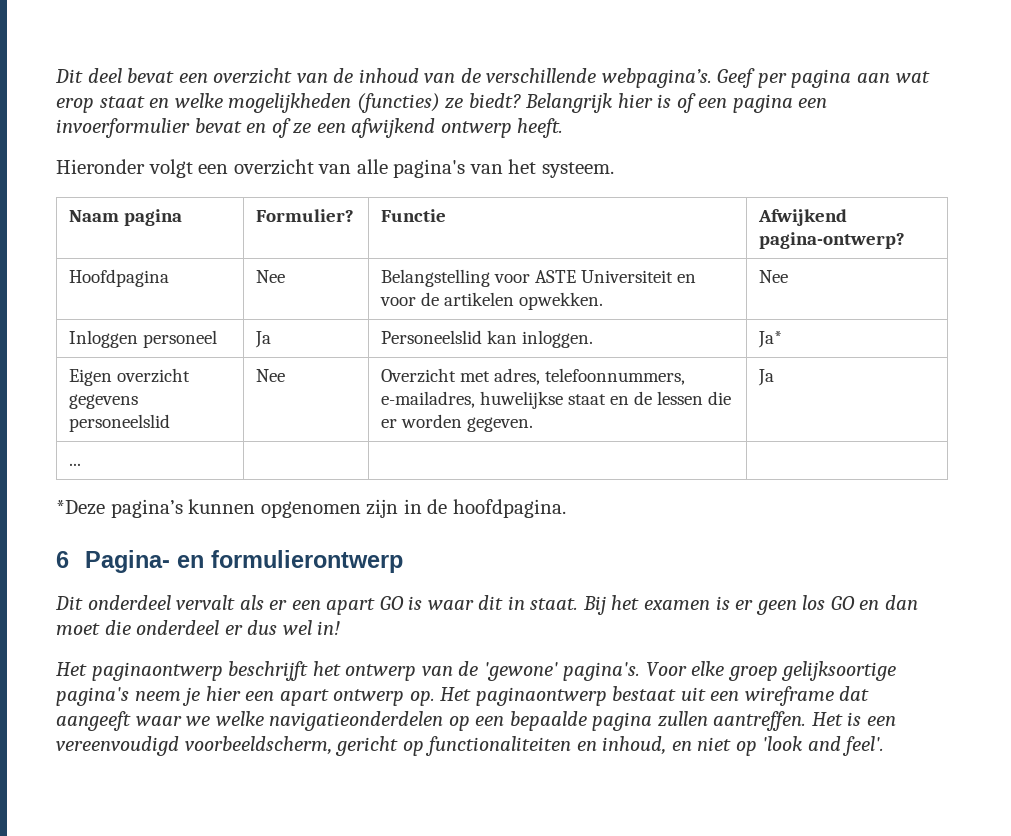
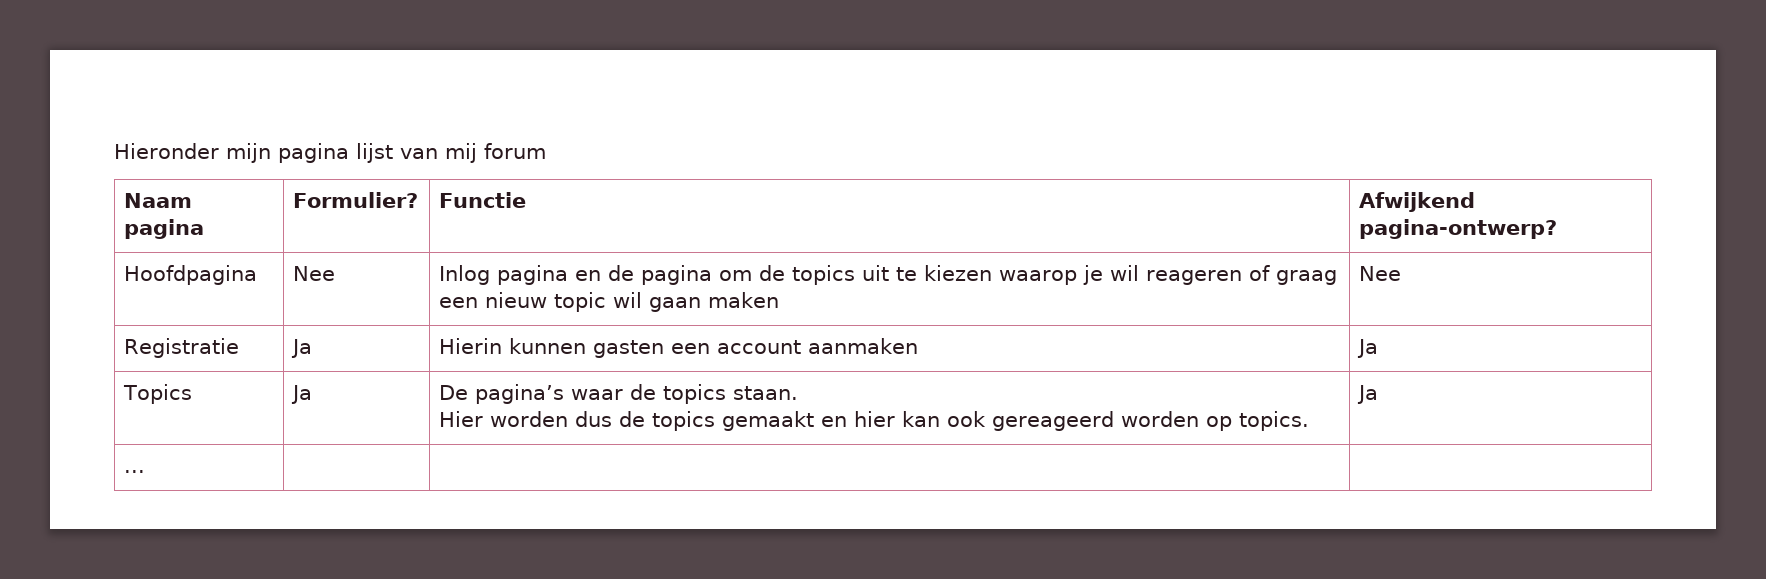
- Dit deel bevat een overzicht van de inhoud van de verschillende webpagina’s. Geef per pagina aan wat erop staat en welke mogelijkheden (functies) ze biedt? Belangrijk hier is of een pagina een invoerformulier bevat en of ze een afwijkend ontwerp heeft.
- Hieronder volgt een overzicht van alle pagina's van het systeem.
+ Hieronder mijn pagina lijst van mij forum
- Hoofdpagina | Nee | Belangstelling voor ASTE Universiteit en voor de artikelen opwekken. | Nee
+ Hoofdpagina | Nee | Inlog pagina en de pagina om de topics uit te kiezen waarop je wil reageren of graag een nieuw topic wil gaan maken | Nee
- Inloggen personeel | Ja | Personeelslid kan inloggen. | Ja*
- Eigen overzicht gegevens personeelslid | Nee | Overzicht met adres, telefoonnummers, e-mailadres, huwelijkse staat en de lessen die er worden gegeven. | Ja
+ Registratie | Ja | Hierin kunnen gasten een account aanmaken | Ja
+ Topics | Ja | De pagina’s waar de topics staan.
+ Hier worden dus de topics gemaakt en hier kan ook gereageerd worden op topics. | Ja
  ... | | |
- *Deze pagina’s kunnen opgenomen zijn in de hoofdpagina.
- 6 Pagina- en formulierontwerp
- Dit onderdeel vervalt als er een apart GO is waar dit in staat. Bij het examen is er geen los GO en dan moet die onderdeel er dus wel in!
- Het paginaontwerp beschrijft het ontwerp van de 'gewone' pagina's. Voor elke groep gelijksoortige pagina's neem je hier een apart ontwerp op. Het paginaontwerp bestaat uit een wireframe dat aangeeft waar we welke navigatieonderdelen op een bepaalde pagina zullen aantreffen. Het is een vereenvoudigd voorbeeldscherm, gericht op functionaliteiten en inhoud, en niet op 'look and feel'.

